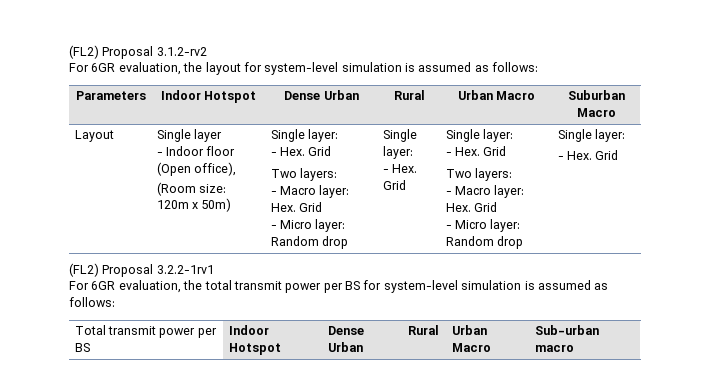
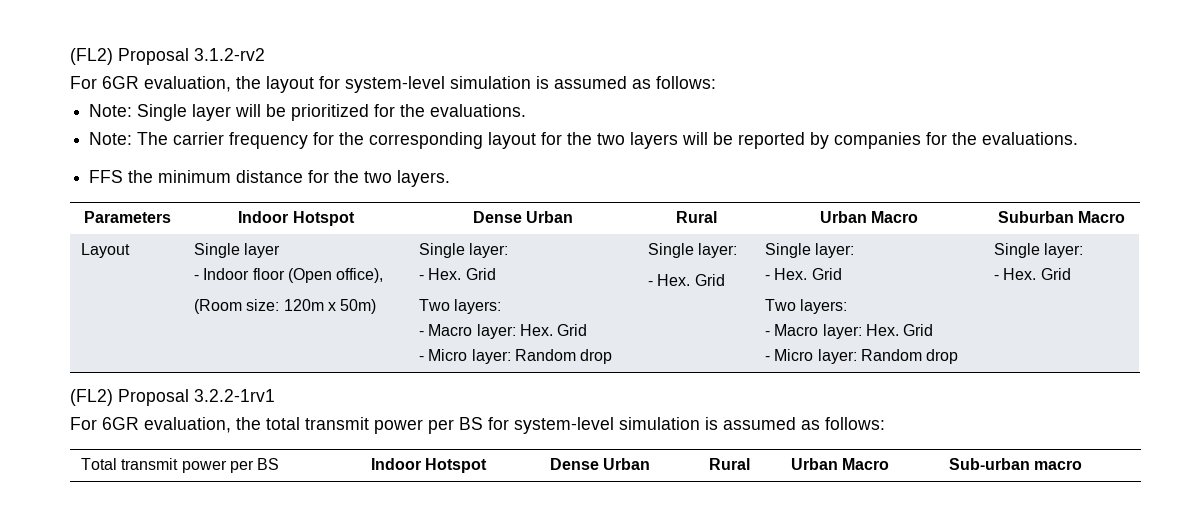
+ Note: Single layer will be prioritized for the evaluations.
+ Note: The carrier frequency for the corresponding layout for the two layers will be reported by companies for the evaluations.
+ FFS the minimum distance for the two layers.

